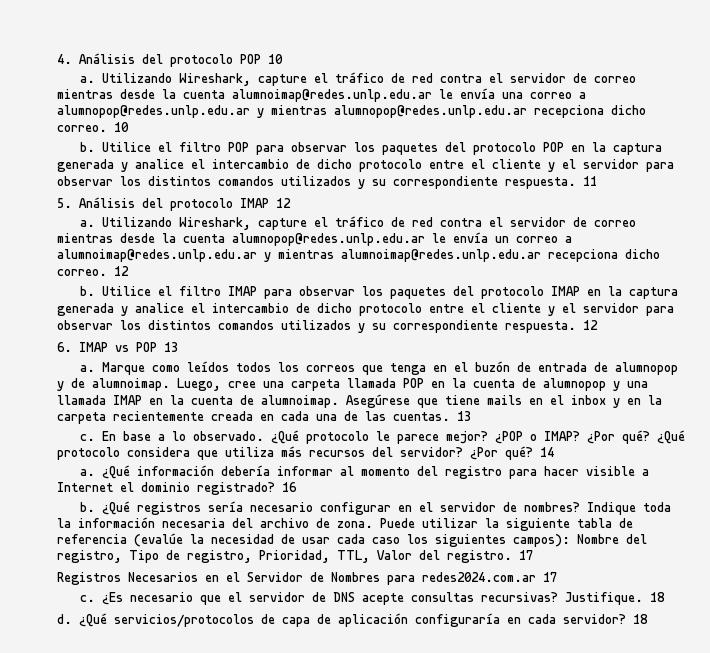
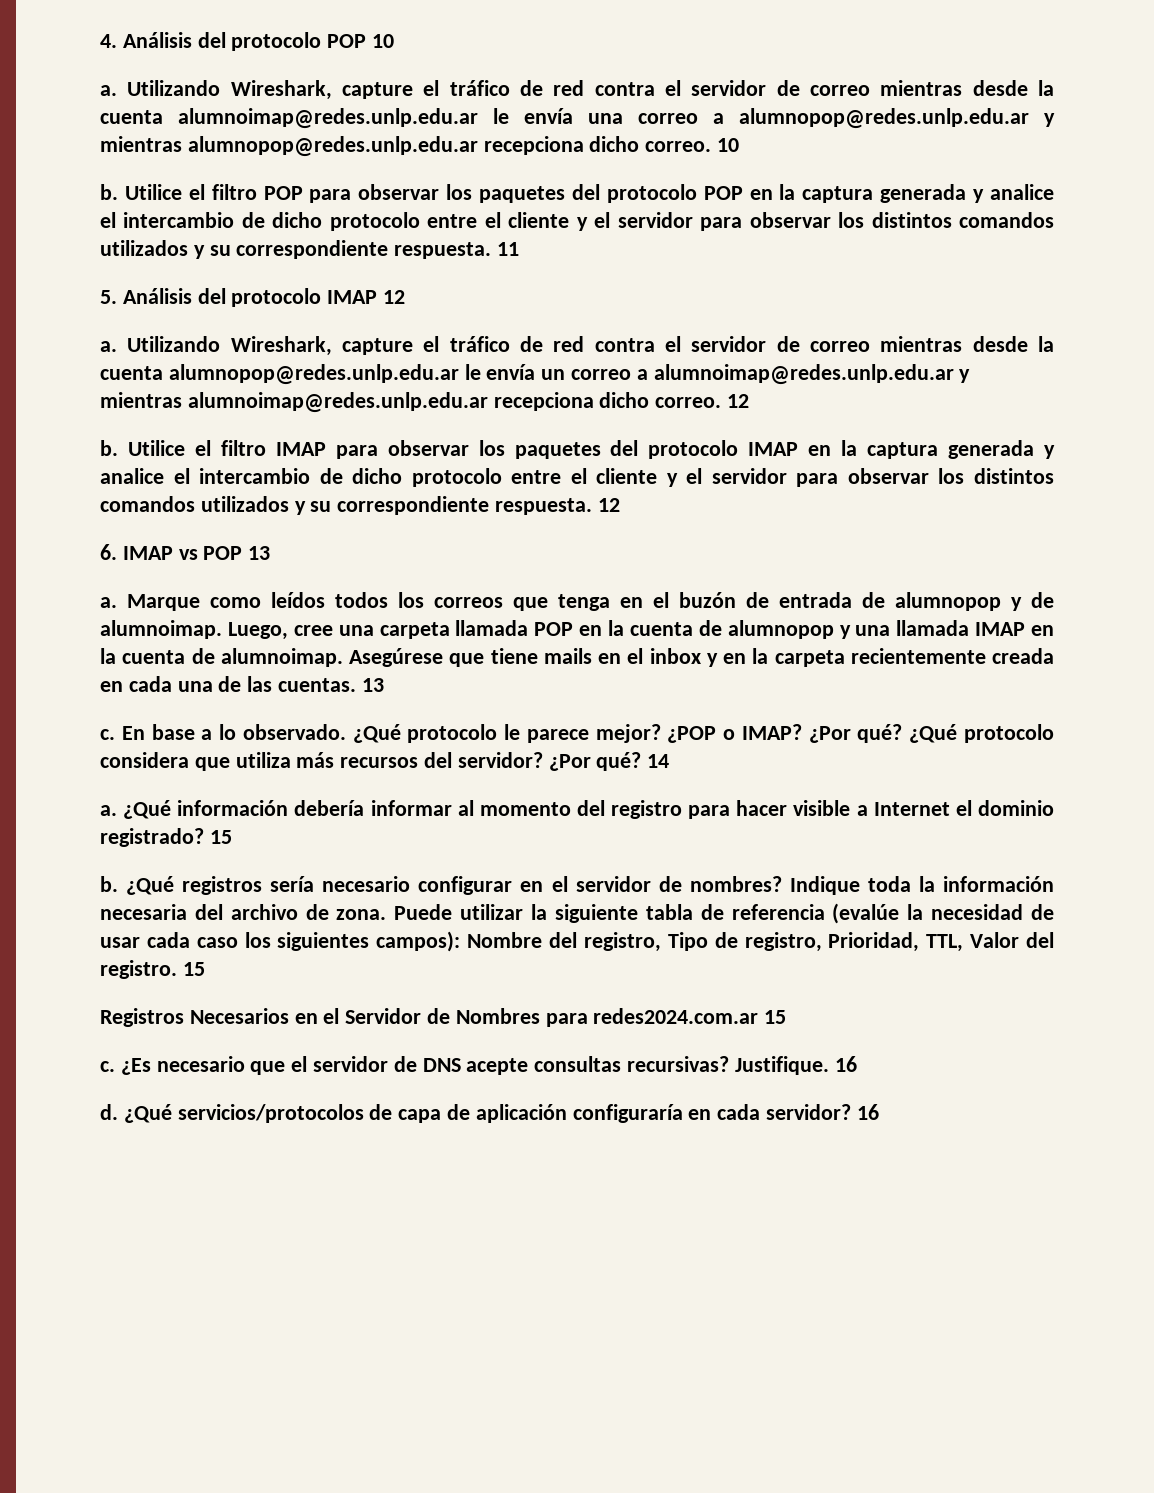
- ¿Qué información debería informar al momento del registro para hacer visible a Internet el dominio registrado? 16
+ ¿Qué información debería informar al momento del registro para hacer visible a Internet el dominio registrado? 15
- Puede utilizar la siguiente tabla de referencia (evalúe la necesidad de usar cada caso los siguientes campos): Nombre del registro, Tipo de registro, Prioridad, TTL, Valor del registro. 17
+ Puede utilizar la siguiente tabla de referencia (evalúe la necesidad de usar cada caso los siguientes campos): Nombre del registro, Tipo de registro, Prioridad, TTL, Valor del registro. 15
- Registros Necesarios en el Servidor de Nombres para redes2024.com.ar 17
+ Registros Necesarios en el Servidor de Nombres para redes2024.com.ar 15
- Justifique. 18
+ Justifique. 16
- ¿Qué servicios/protocolos de capa de aplicación configuraría en cada servidor? 18
+ ¿Qué servicios/protocolos de capa de aplicación configuraría en cada servidor? 16

